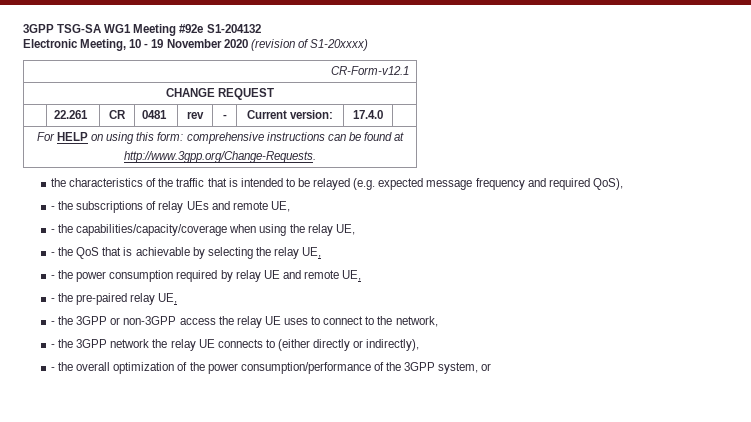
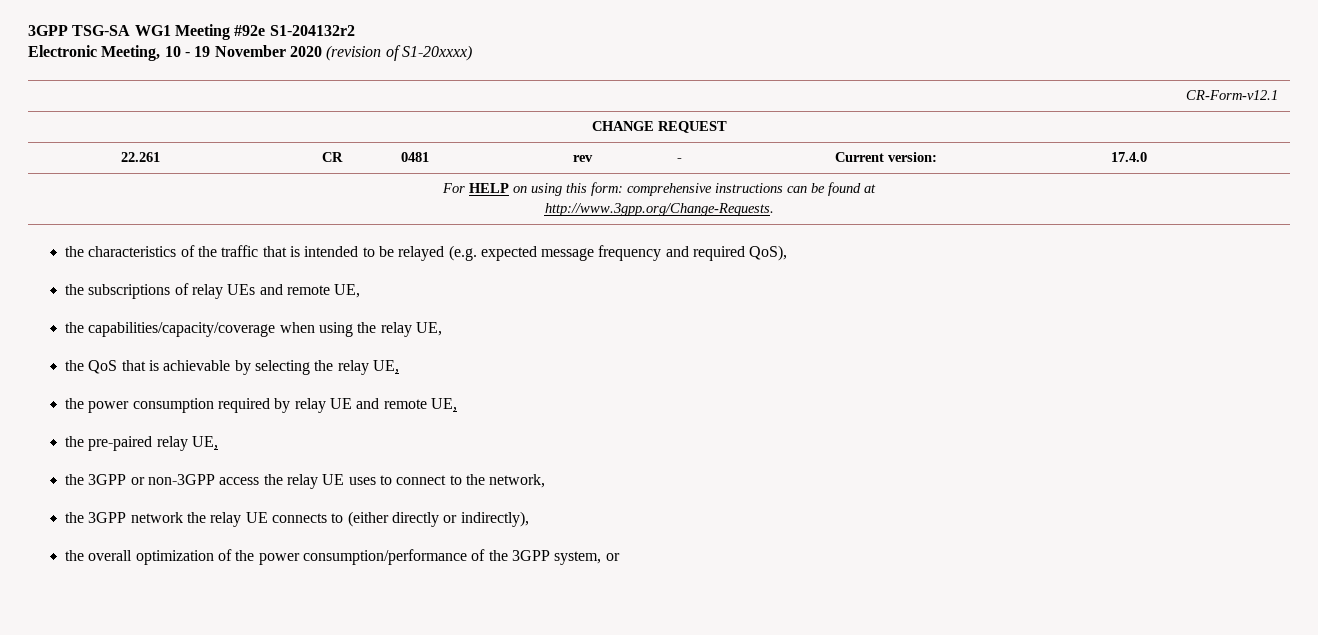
- 3GPP TSG-SA WG1 Meeting #92e S1-204132
+ 3GPP TSG-SA WG1 Meeting #92e S1-204132r2
- - the subscriptions of relay UEs and remote UE,
+ the subscriptions of relay UEs and remote UE,
- - the capabilities/capacity/coverage when using the relay UE,
+ the capabilities/capacity/coverage when using the relay UE,
- - the QoS that is achievable by selecting the relay UE,
+ the QoS that is achievable by selecting the relay UE,
- - the power consumption required by relay UE and remote UE,
+ the power consumption required by relay UE and remote UE,
- - the pre-paired relay UE,
+ the pre-paired relay UE,
- - the 3GPP or non-3GPP access the relay UE uses to connect to the network,
+ the 3GPP or non-3GPP access the relay UE uses to connect to the network,
- - the 3GPP network the relay UE connects to (either directly or indirectly),
+ the 3GPP network the relay UE connects to (either directly or indirectly),
- - the overall optimization of the power consumption/performance of the 3GPP system, or
+ the overall optimization of the power consumption/performance of the 3GPP system, or

